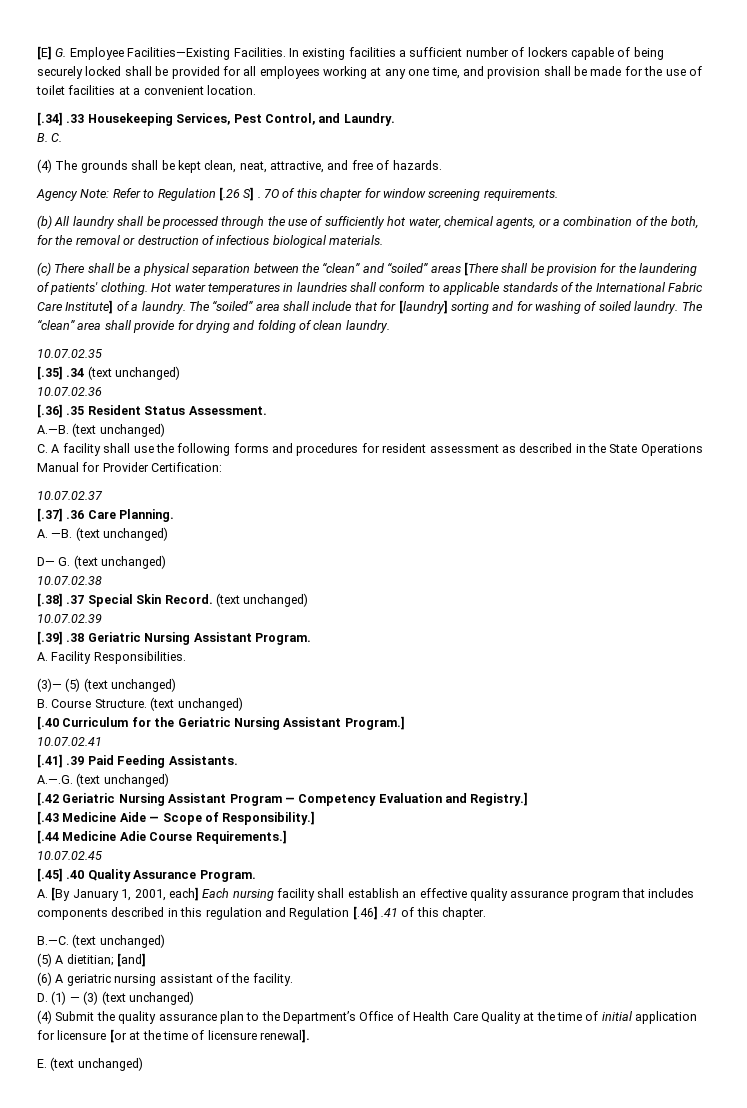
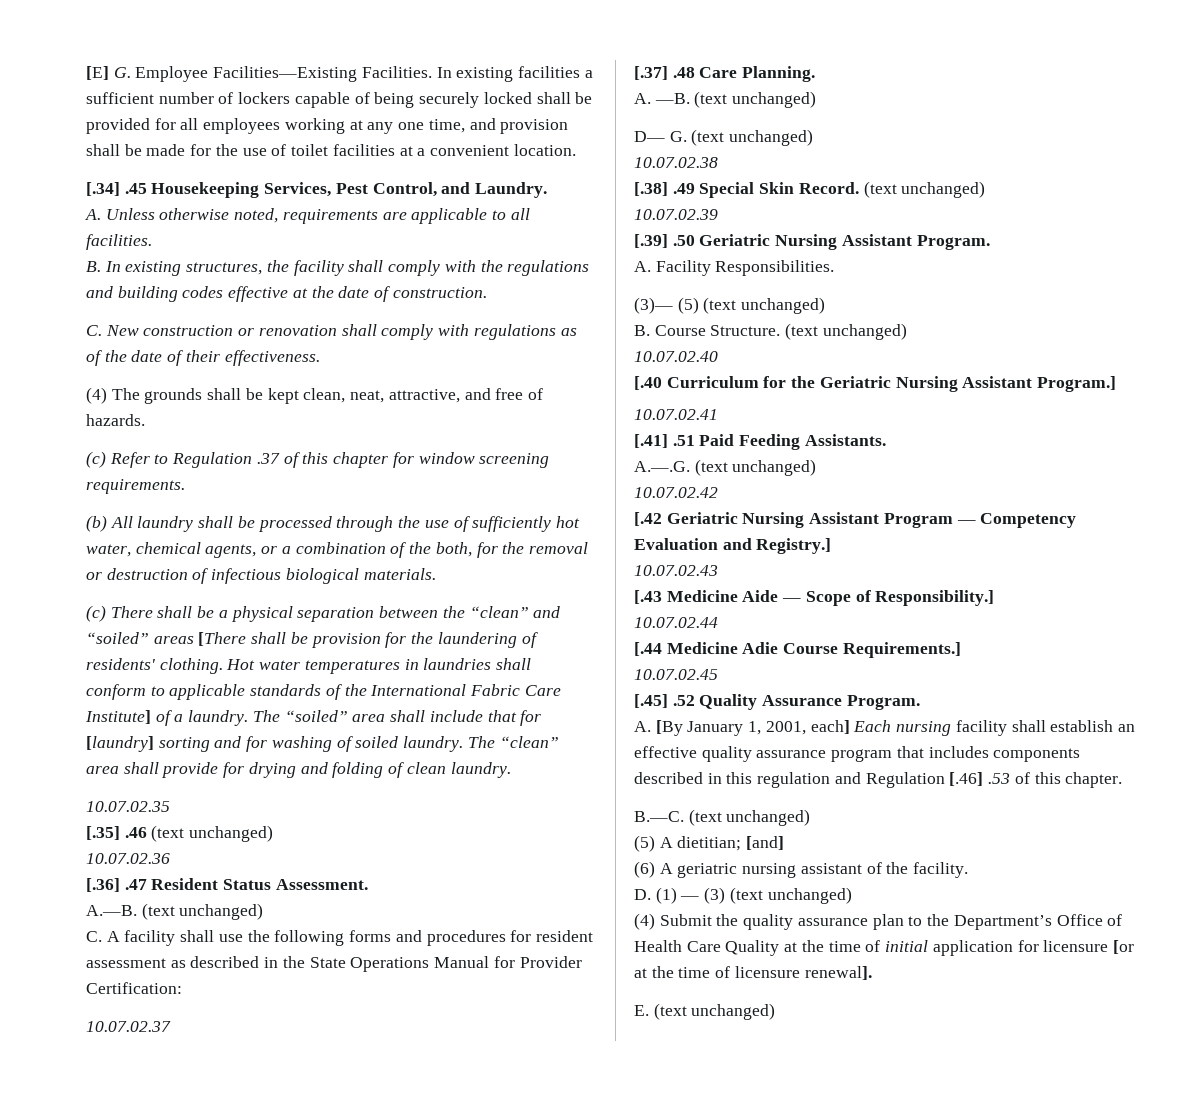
- [.34] .33 Housekeeping Services, Pest Control, and Laundry.
+ [.34] .45 Housekeeping Services, Pest Control, and Laundry.
- B. C.
+ A. Unless otherwise noted, requirements are applicable to all facilities.
+ B. In existing structures, the facility shall comply with the regulations and building codes effective at the date of construction.
+ C. New construction or renovation shall comply with regulations as of the date of their effectiveness.
- Agency Note: Refer to Regulation [.26 S] . 7O of this chapter for window screening requirements.
+ (c) Refer to Regulation .37 of this chapter for window screening requirements.
- (c) There shall be a physical separation between the “clean” and “soiled” areas [There shall be provision for the laundering of patients' clothing.
+ (c) There shall be a physical separation between the “clean” and “soiled” areas [There shall be provision for the laundering of residents' clothing.
- [.35] .34 (text unchanged)
+ [.35] .46 (text unchanged)
- [.36] .35 Resident Status Assessment.
+ [.36] .47 Resident Status Assessment.
- [.37] .36 Care Planning.
+ [.37] .48 Care Planning.
- [.38] .37 Special Skin Record.
+ [.38] .49 Special Skin Record.
- [.39] .38 Geriatric Nursing Assistant Program.
+ [.39] .50 Geriatric Nursing Assistant Program.
+ 10.07.02.40
- [.41] .39 Paid Feeding Assistants.
+ [.41] .51 Paid Feeding Assistants.
+ 10.07.02.42
+ 10.07.02.43
+ 10.07.02.44
- [.45] .40 Quality Assurance Program.
+ [.45] .52 Quality Assurance Program.
- A. [By January 1, 2001, each] Each nursing facility shall establish an effective quality assurance program that includes components described in this regulation and Regulation [.46] .41 of this chapter.
+ A. [By January 1, 2001, each] Each nursing facility shall establish an effective quality assurance program that includes components described in this regulation and Regulation [.46] .53 of this chapter.

